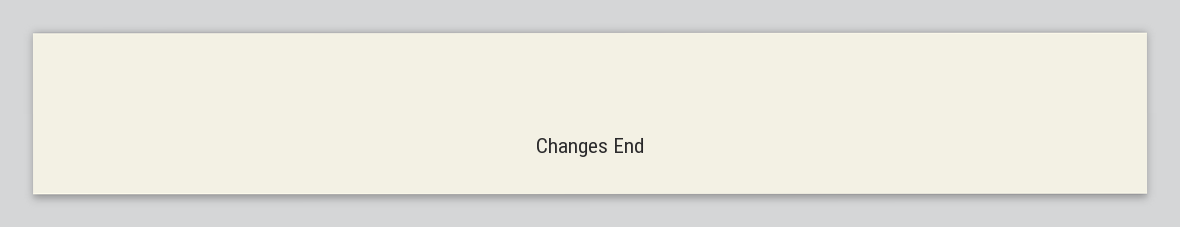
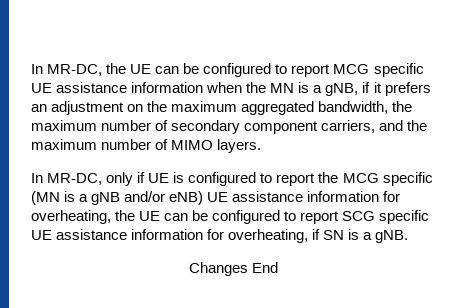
+ In MR-DC, the UE can be configured to report MCG specific UE assistance information when the MN is a gNB, if it prefers an adjustment on the maximum aggregated bandwidth, the maximum number of secondary component carriers, and the maximum number of MIMO layers.
+ In MR-DC, only if UE is configured to report the MCG specific (MN is a gNB and/or eNB) UE assistance information for overheating, the UE can be configured to report SCG specific UE assistance information for overheating, if SN is a gNB.

